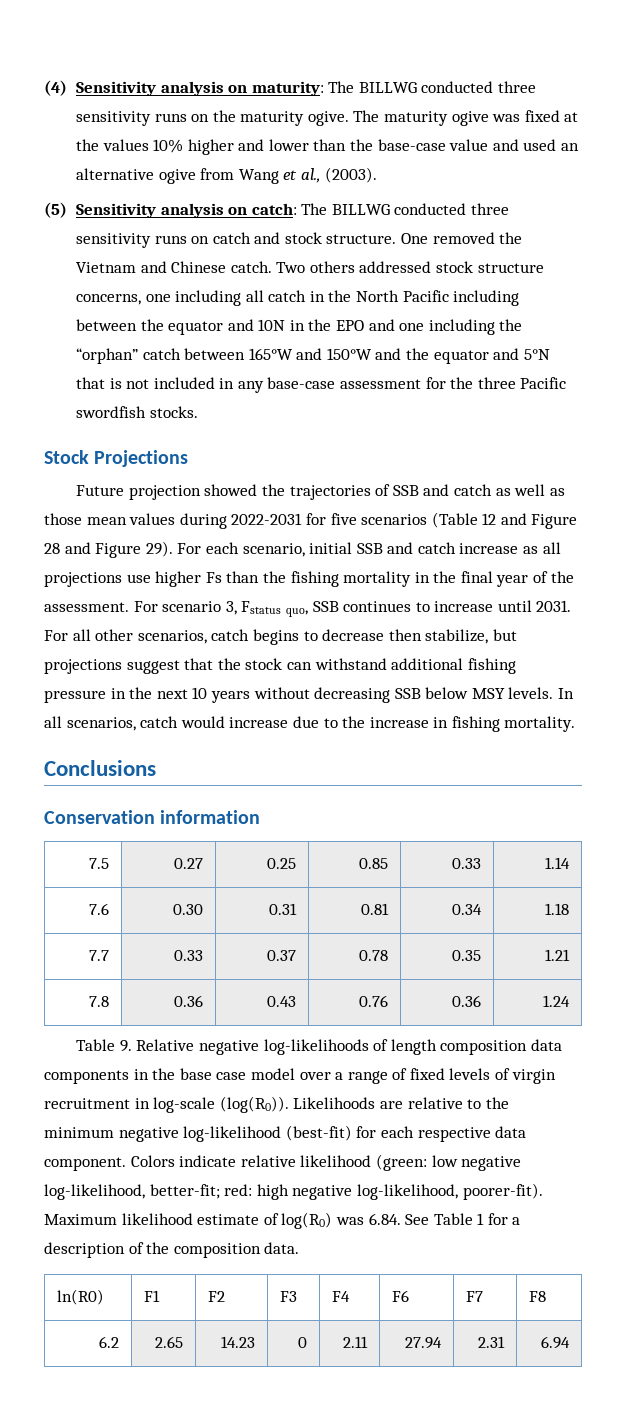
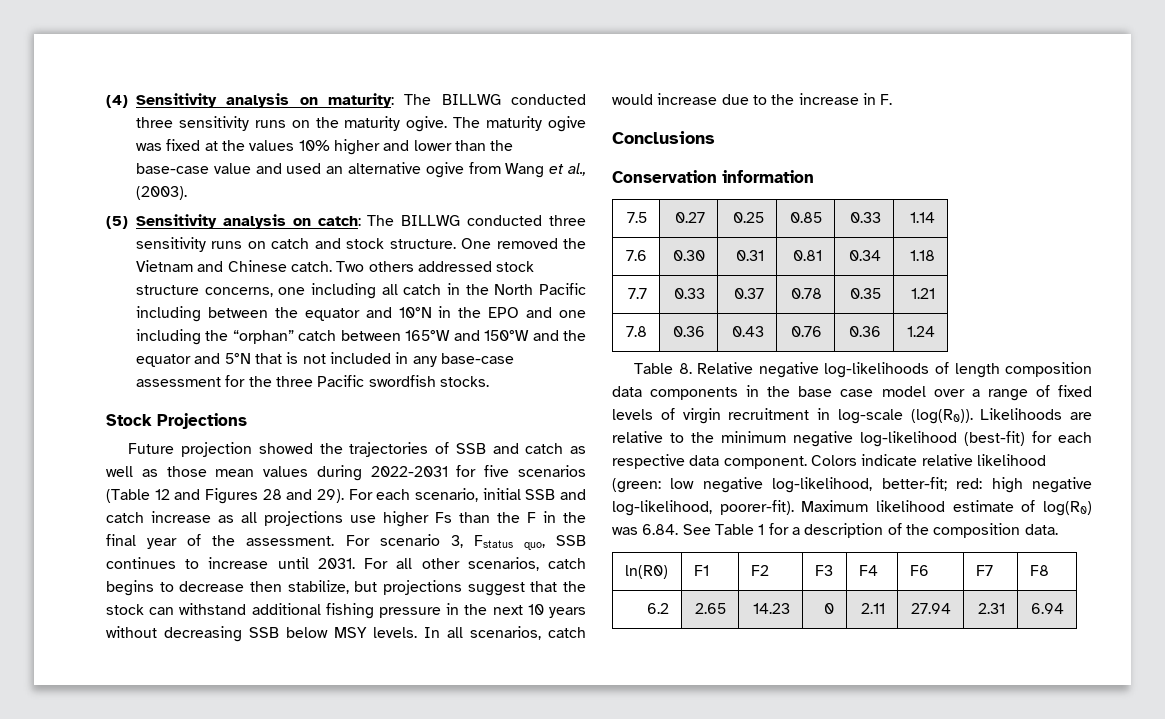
- Two others addressed stock structure concerns, one including all catch in the North Pacific including between the equator and 10N in the EPO and one including the “orphan” catch between 165°W and 150°W and the equator and 5°N that is not included in any base-case assessment for the three Pacific swordfish stocks.
+ Two others addressed stock structure concerns, one including all catch in the North Pacific including between the equator and 10°N in the EPO and one including the “orphan” catch between 165°W and 150°W and the equator and 5°N that is not included in any base-case assessment for the three Pacific swordfish stocks.
- Future projection showed the trajectories of SSB and catch as well as those mean values during 2022-2031 for five scenarios (Table 12 and Figure 28 and Figure 29).
+ Future projection showed the trajectories of SSB and catch as well as those mean values during 2022-2031 for five scenarios (Table 12 and Figures 28 and 29).
- For each scenario, initial SSB and catch increase as all projections use higher Fs than the fishing mortality in the final year of the assessment.
+ For each scenario, initial SSB and catch increase as all projections use higher Fs than the F in the final year of the assessment.
- In all scenarios, catch would increase due to the increase in fishing mortality.
+ In all scenarios, catch would increase due to the increase in F.
- Table 9. Relative negative log-likelihoods of length composition data components in the base case model over a range of fixed levels of virgin recruitment in log-scale (log(R0)).
+ Table 8. Relative negative log-likelihoods of length composition data components in the base case model over a range of fixed levels of virgin recruitment in log-scale (log(R0)).

